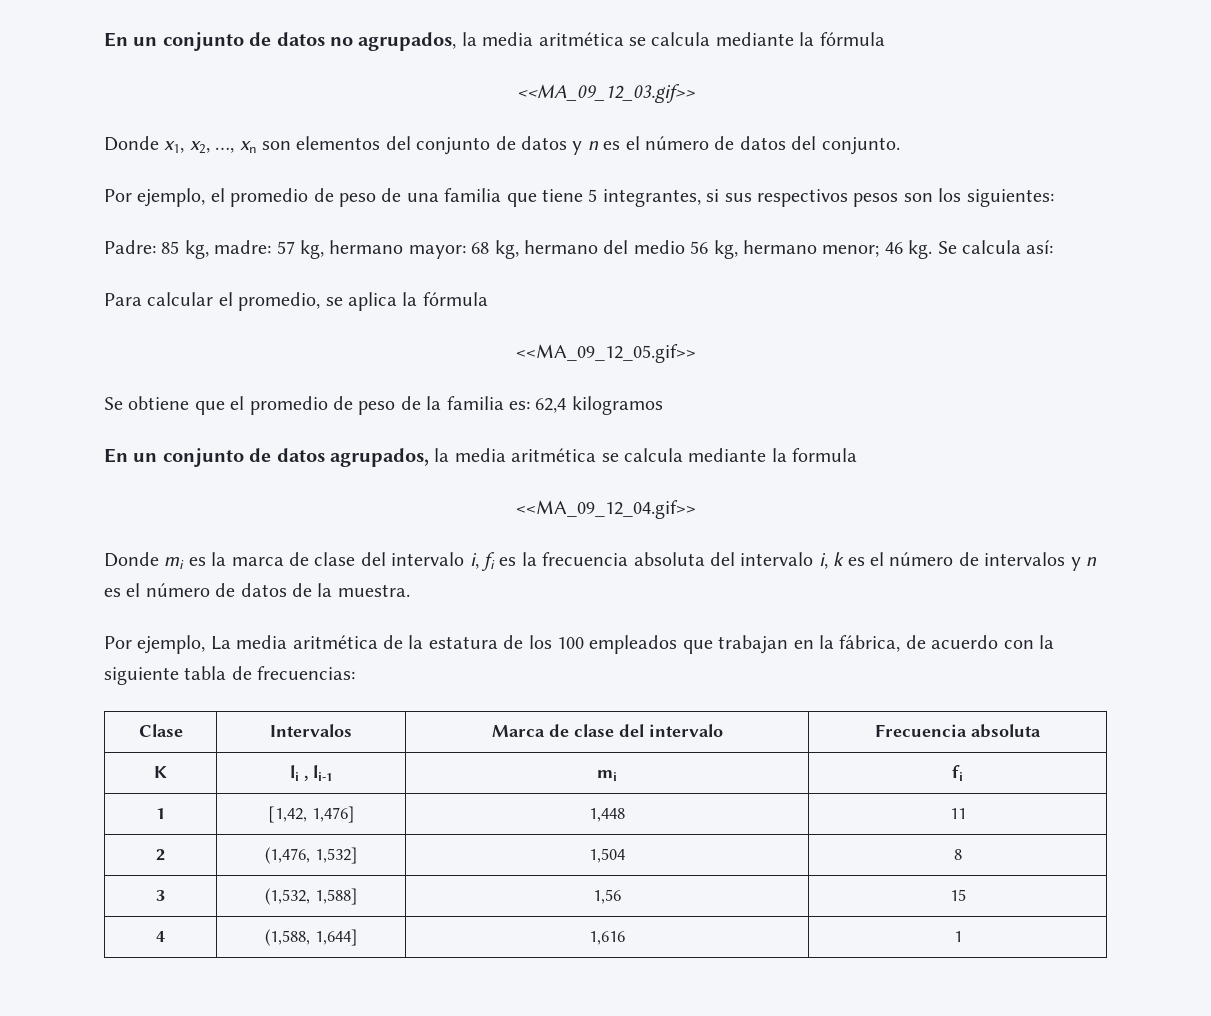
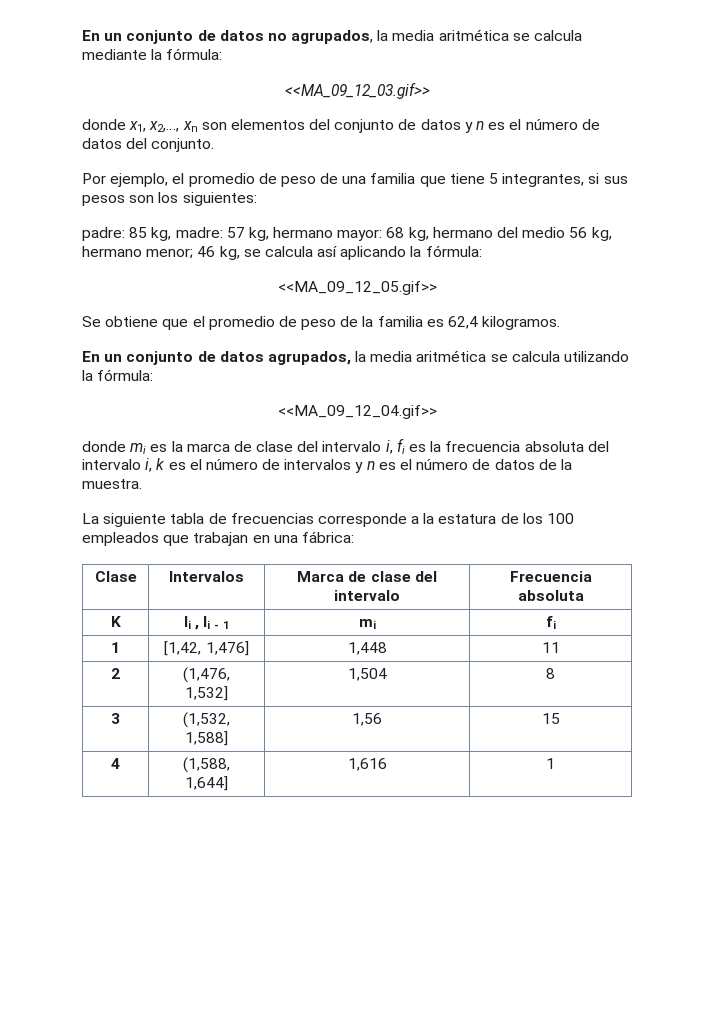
- En un conjunto de datos no agrupados, la media aritmética se calcula mediante la fórmula
+ En un conjunto de datos no agrupados, la media aritmética se calcula mediante la fórmula:
- Donde x1, x2, …, xn son elementos del conjunto de datos y n es el número de datos del conjunto.
+ donde x1, x2,…, xn son elementos del conjunto de datos y n es el número de datos del conjunto.
- Por ejemplo, el promedio de peso de una familia que tiene 5 integrantes, si sus respectivos pesos son los siguientes:
+ Por ejemplo, el promedio de peso de una familia que tiene 5 integrantes, si sus pesos son los siguientes:
- Padre: 85 kg, madre: 57 kg, hermano mayor: 68 kg, hermano del medio 56 kg, hermano menor; 46 kg. Se calcula así:
- Para calcular el promedio, se aplica la fórmula
+ padre: 85 kg, madre: 57 kg, hermano mayor: 68 kg, hermano del medio 56 kg, hermano menor; 46 kg, se calcula así aplicando la fórmula:
- Se obtiene que el promedio de peso de la familia es: 62,4 kilogramos
+ Se obtiene que el promedio de peso de la familia es 62,4 kilogramos.
- En un conjunto de datos agrupados, la media aritmética se calcula mediante la formula
+ En un conjunto de datos agrupados, la media aritmética se calcula utilizando la fórmula:
- Donde mi es la marca de clase del intervalo i, fi es la frecuencia absoluta del intervalo i, k es el número de intervalos y n es el número de datos de la muestra.
+ donde mi es la marca de clase del intervalo i, fi es la frecuencia absoluta del intervalo i, k es el número de intervalos y n es el número de datos de la muestra.
- Por ejemplo, La media aritmética de la estatura de los 100 empleados que trabajan en la fábrica, de acuerdo con la siguiente tabla de frecuencias:
+ La siguiente tabla de frecuencias corresponde a la estatura de los 100 empleados que trabajan en una fábrica:
- K | li , li-1 | mi | fi
+ K | li , li - 1 | mi | fi

